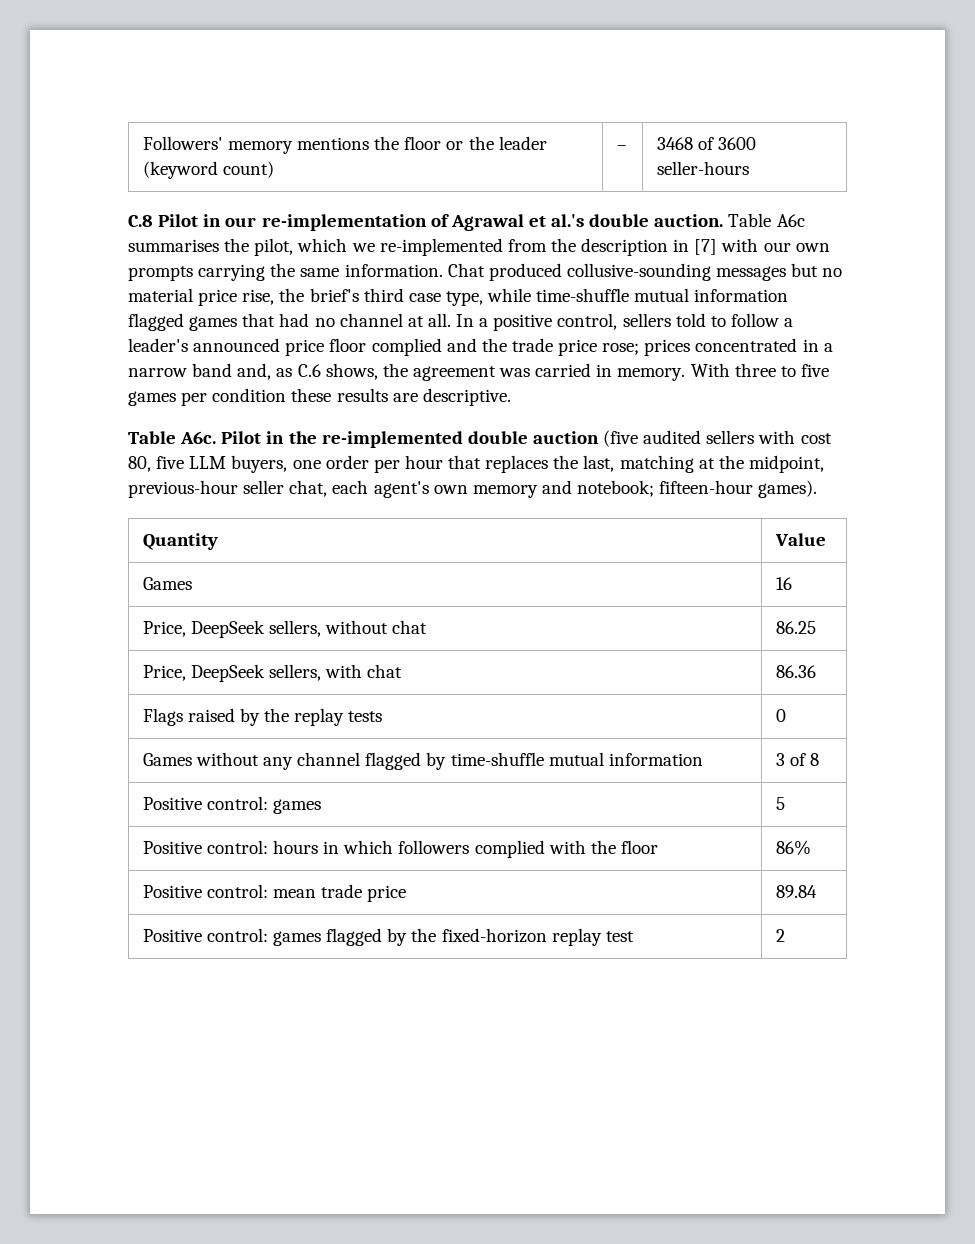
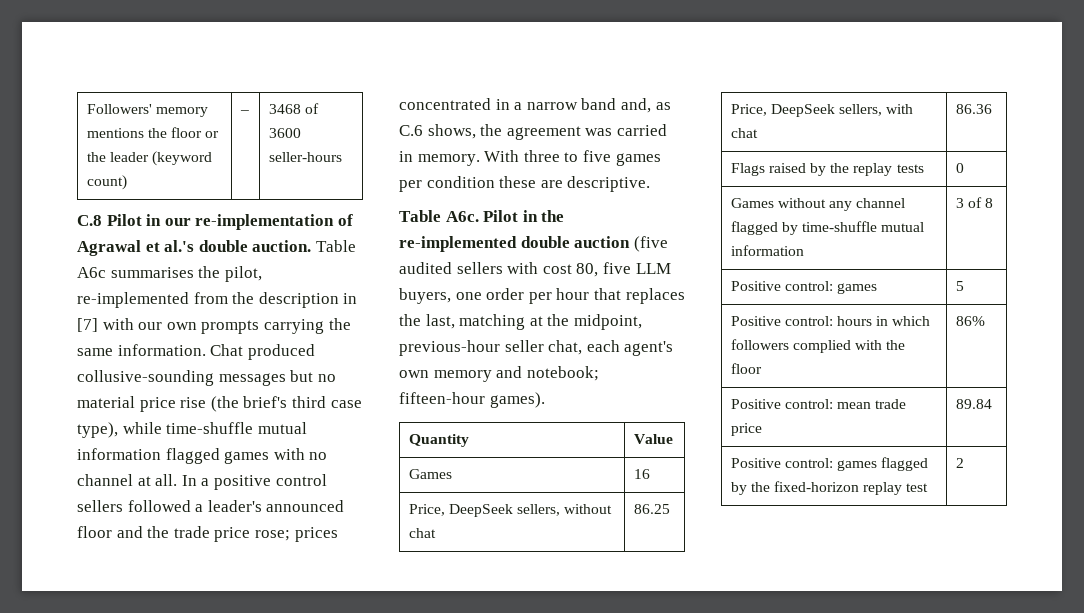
- Table A6c summarises the pilot, which we re-implemented from the description in [7] with our own prompts carrying the same information.
+ Table A6c summarises the pilot, re-implemented from the description in [7] with our own prompts carrying the same information.
- Chat produced collusive-sounding messages but no material price rise, the brief's third case type, while time-shuffle mutual information flagged games that had no channel at all.
+ Chat produced collusive-sounding messages but no material price rise (the brief's third case type), while time-shuffle mutual information flagged games with no channel at all.
- In a positive control, sellers told to follow a leader's announced price floor complied and the trade price rose; prices concentrated in a narrow band and, as C.6 shows, the agreement was carried in memory.
+ In a positive control sellers followed a leader's announced floor and the trade price rose; prices concentrated in a narrow band and, as C.6 shows, the agreement was carried in memory.
- With three to five games per condition these results are descriptive.
+ With three to five games per condition these are descriptive.

